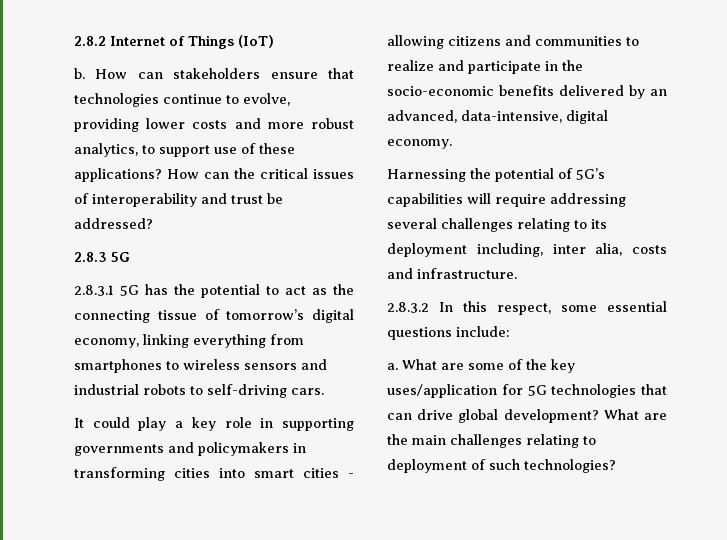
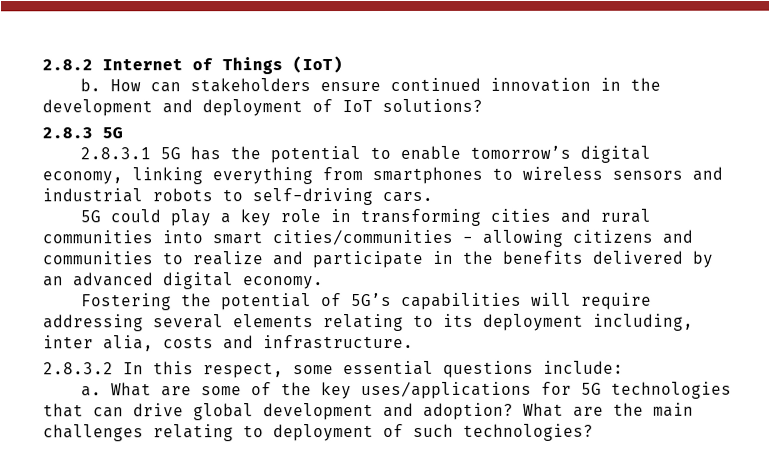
- How can stakeholders ensure that technologies continue to evolve, providing lower costs and more robust analytics, to support use of these applications? How can the critical issues of interoperability and trust be addressed?
+ How can stakeholders ensure continued innovation in the development and deployment of IoT solutions?
- 2.8.3.1 5G has the potential to act as the connecting tissue of tomorrow’s digital economy, linking everything from smartphones to wireless sensors and industrial robots to self-driving cars.
+ 2.8.3.1 5G has the potential to enable tomorrow’s digital economy, linking everything from smartphones to wireless sensors and industrial robots to self-driving cars.
- It could play a key role in supporting governments and policymakers in transforming cities into smart cities - allowing citizens and communities to realize and participate in the socio-economic benefits delivered by an advanced, data-intensive, digital economy.
+ 5G could play a key role in transforming cities and rural communities into smart cities/communities - allowing citizens and communities to realize and participate in the benefits delivered by an advanced digital economy.
- Harnessing the potential of 5G’s capabilities will require addressing several challenges relating to its deployment including, inter alia, costs and infrastructure.
+ Fostering the potential of 5G’s capabilities will require addressing several elements relating to its deployment including, inter alia, costs and infrastructure.
- What are some of the key uses/application for 5G technologies that can drive global development?
+ What are some of the key uses/applications for 5G technologies that can drive global development and adoption?

